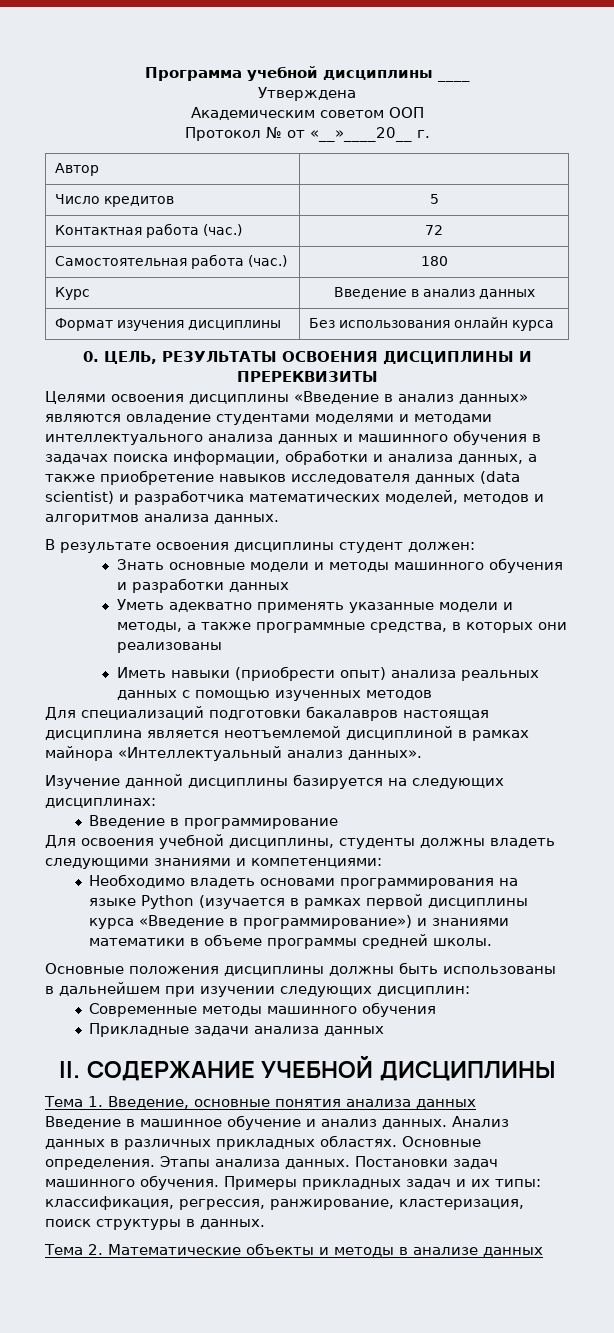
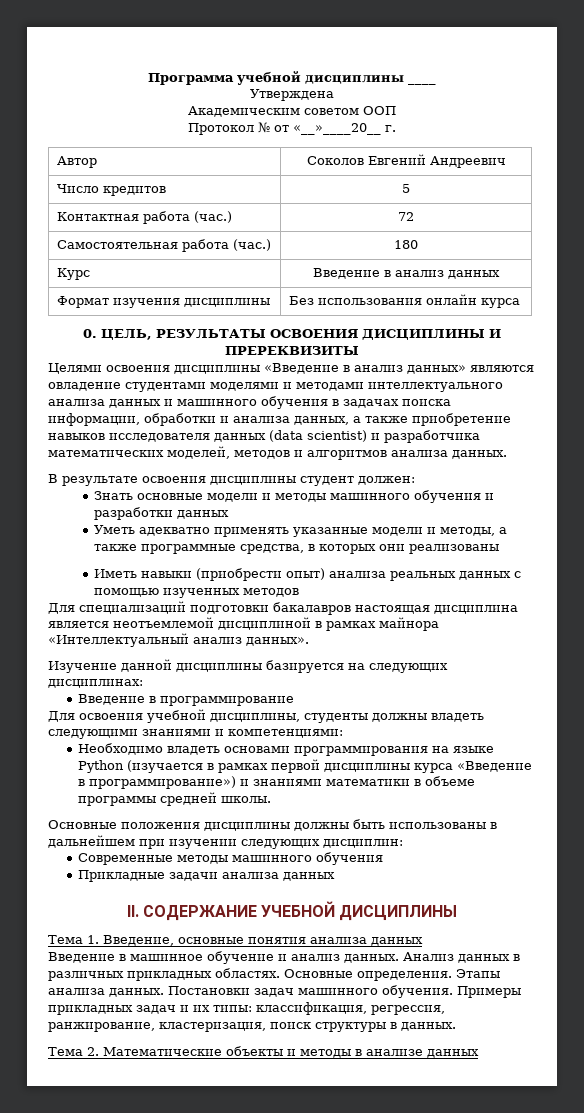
- Автор |
+ Автор | Соколов Евгений Андреевич

